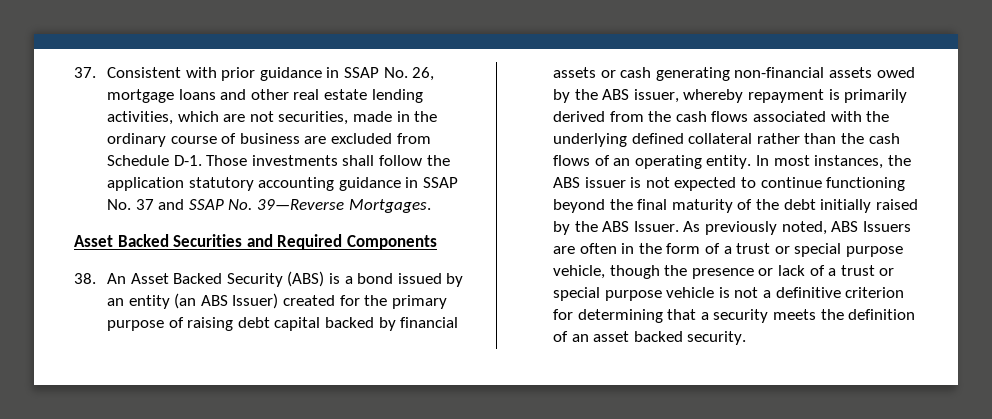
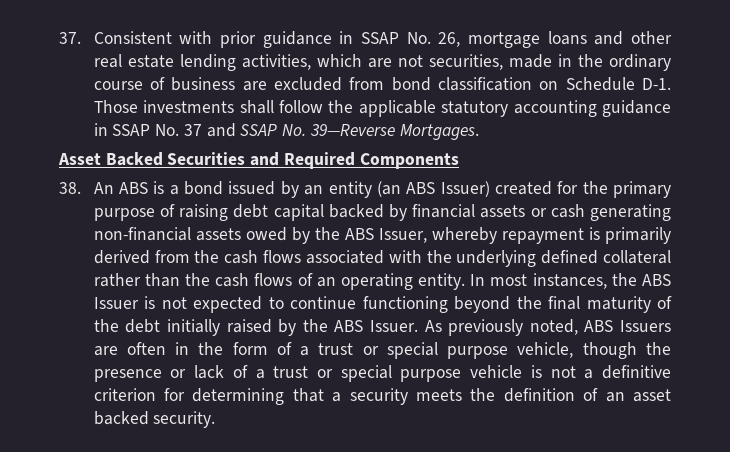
- 37. Consistent with prior guidance in SSAP No. 26, mortgage loans and other real estate lending activities, which are not securities, made in the ordinary course of business are excluded from Schedule D-1. Those investments shall follow the application statutory accounting guidance in SSAP No. 37 and SSAP No. 39—Reverse Mortgages.
+ 37. Consistent with prior guidance in SSAP No. 26, mortgage loans and other real estate lending activities, which are not securities, made in the ordinary course of business are excluded from bond classification on Schedule D-1. Those investments shall follow the applicable statutory accounting guidance in SSAP No. 37 and SSAP No. 39—Reverse Mortgages.
- 38. An Asset Backed Security (ABS) is a bond issued by an entity (an ABS Issuer) created for the primary purpose of raising debt capital backed by financial assets or cash generating non-financial assets owed by the ABS issuer, whereby repayment is primarily derived from the cash flows associated with the underlying defined collateral rather than the cash flows of an operating entity.
+ 38. An ABS is a bond issued by an entity (an ABS Issuer) created for the primary purpose of raising debt capital backed by financial assets or cash generating non-financial assets owed by the ABS Issuer, whereby repayment is primarily derived from the cash flows associated with the underlying defined collateral rather than the cash flows of an operating entity.
- In most instances, the ABS issuer is not expected to continue functioning beyond the final maturity of the debt initially raised by the ABS Issuer.
+ In most instances, the ABS Issuer is not expected to continue functioning beyond the final maturity of the debt initially raised by the ABS Issuer.

